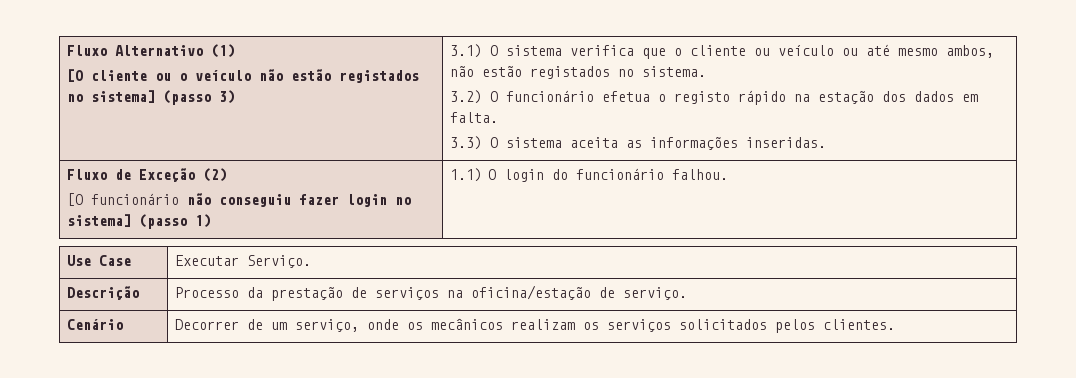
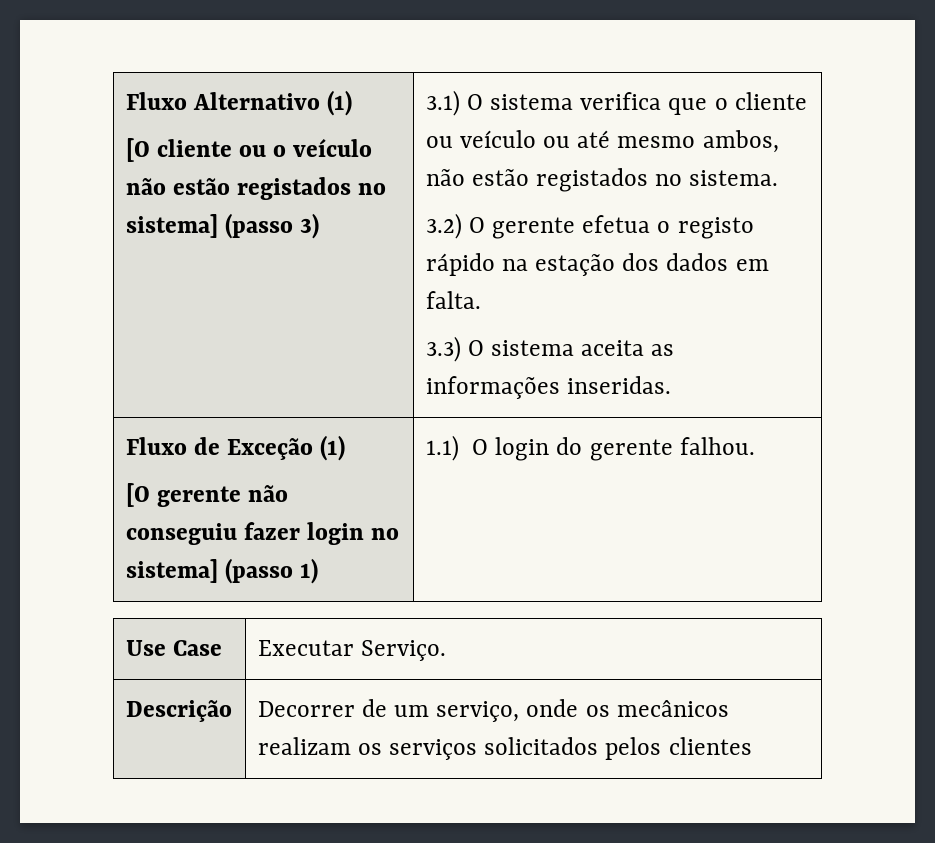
- 3.2) O funcionário efetua o registo rápido na estação dos dados em falta.
+ 3.2) O gerente efetua o registo rápido na estação dos dados em falta.
- Fluxo de Exceção (2)
- [O funcionário não conseguiu fazer login no sistema] (passo 1) | 1.1) O login do funcionário falhou.
+ Fluxo de Exceção (1)
+ [O gerente não conseguiu fazer login no sistema] (passo 1) | 1.1) O login do gerente falhou.
- Descrição | Processo da prestação de serviços na oficina/estação de serviço.
- Cenário | Decorrer de um serviço, onde os mecânicos realizam os serviços solicitados pelos clientes.
+ Descrição | Decorrer de um serviço, onde os mecânicos realizam os serviços solicitados pelos clientes

